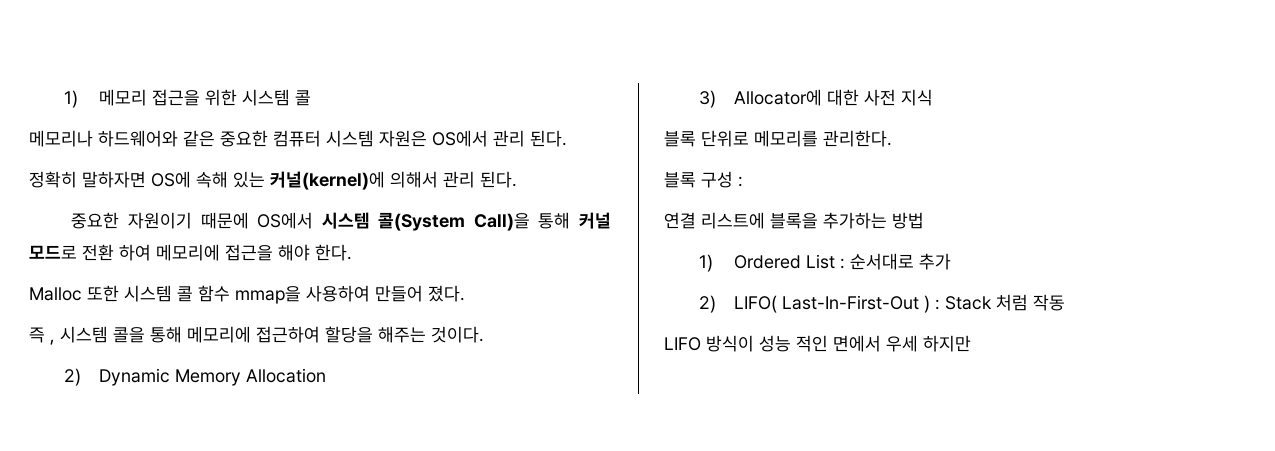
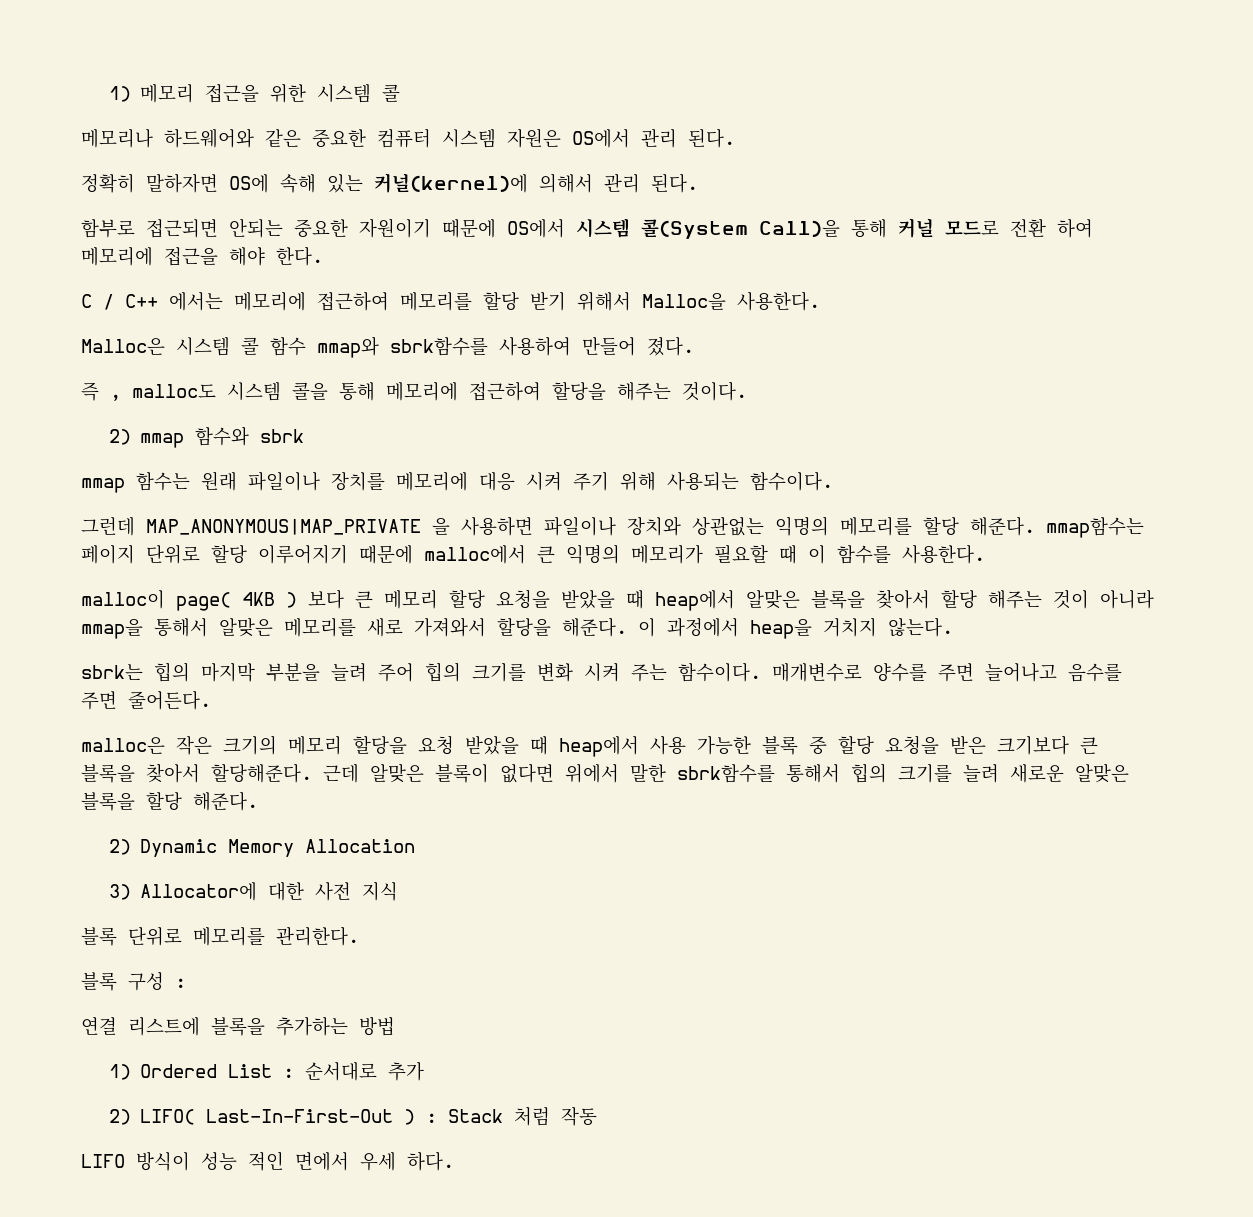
- 중요한 자원이기 때문에 OS에서 시스템 콜(System Call)을 통해 커널 모드로 전환 하여 메모리에 접근을 해야 한다.
+ 함부로 접근되면 안되는 중요한 자원이기 때문에 OS에서 시스템 콜(System Call)을 통해 커널 모드로 전환 하여 메모리에 접근을 해야 한다.
- Malloc 또한 시스템 콜 함수 mmap을 사용하여 만들어 졌다.
+ C / C++ 에서는 메모리에 접근하여 메모리를 할당 받기 위해서 Malloc을 사용한다.
+ Malloc은 시스템 콜 함수 mmap와 sbrk함수를 사용하여 만들어 졌다.
- 즉 , 시스템 콜을 통해 메모리에 접근하여 할당을 해주는 것이다.
+ 즉 , malloc도 시스템 콜을 통해 메모리에 접근하여 할당을 해주는 것이다.
+ 2) mmap 함수와 sbrk
+ mmap 함수는 원래 파일이나 장치를 메모리에 대응 시켜 주기 위해 사용되는 함수이다.
+ 그런데 MAP_ANONYMOUS|MAP_PRIVATE 을 사용하면 파일이나 장치와 상관없는 익명의 메모리를 할당 해준다. mmap함수는 페이지 단위로 할당 이루어지기 때문에 malloc에서 큰 익명의 메모리가 필요할 때 이 함수를 사용한다.
+ malloc이 page( 4KB ) 보다 큰 메모리 할당 요청을 받았을 때 heap에서 알맞은 블록을 찾아서 할당 해주는 것이 아니라 mmap을 통해서 알맞은 메모리를 새로 가져와서 할당을 해준다. 이 과정에서 heap을 거치지 않는다.
+ sbrk는 힙의 마지막 부분을 늘려 주어 힙의 크기를 변화 시켜 주는 함수이다. 매개변수로 양수를 주면 늘어나고 음수를 주면 줄어든다.
+ malloc은 작은 크기의 메모리 할당을 요청 받았을 때 heap에서 사용 가능한 블록 중 할당 요청을 받은 크기보다 큰 블록을 찾아서 할당해준다. 근데 알맞은 블록이 없다면 위에서 말한 sbrk함수를 통해서 힙의 크기를 늘려 새로운 알맞은 블록을 할당 해준다.
- LIFO 방식이 성능 적인 면에서 우세 하지만
+ LIFO 방식이 성능 적인 면에서 우세 하다.

